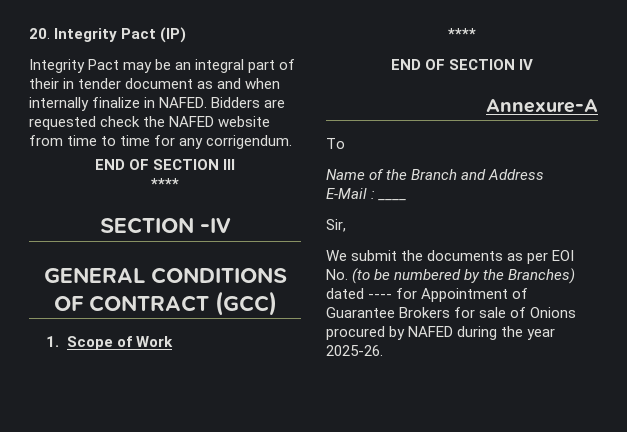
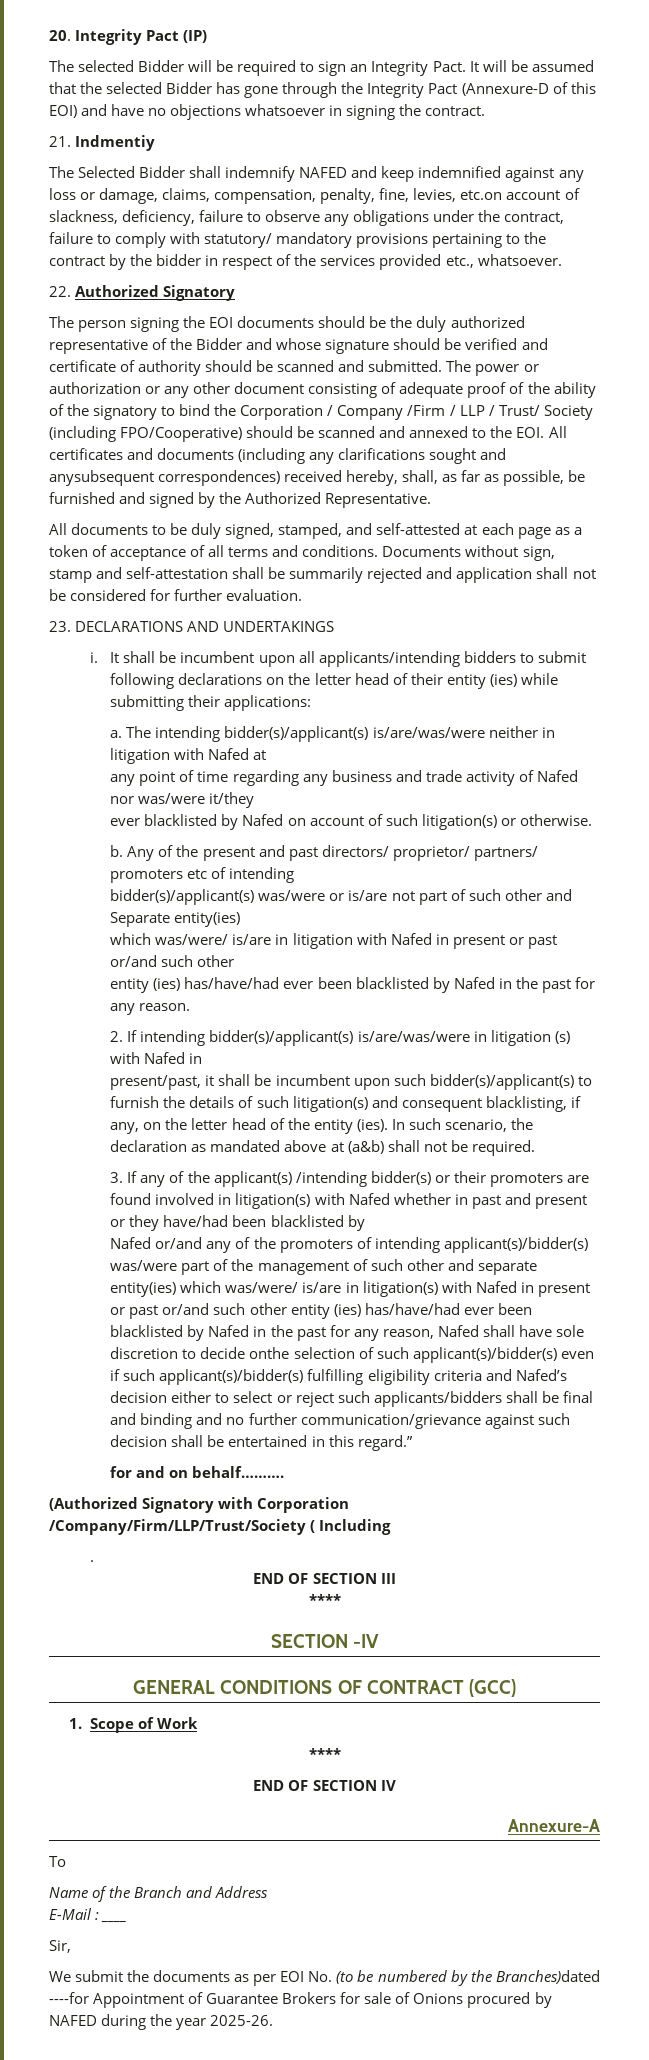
- Integrity Pact may be an integral part of their in tender document as and when internally finalize in NAFED. Bidders are requested check the NAFED website from time to time for any corrigendum.
+ The selected Bidder will be required to sign an Integrity Pact. It will be assumed that the selected Bidder has gone through the Integrity Pact (Annexure-D of this EOI) and have no objections whatsoever in signing the contract.
+ 21. Indmentiy
+ The Selected Bidder shall indemnify NAFED and keep indemnified against any loss or damage, claims, compensation, penalty, fine, levies, etc.on account of slackness, deficiency, failure to observe any obligations under the contract, failure to comply with statutory/ mandatory provisions pertaining to the contract by the bidder in respect of the services provided etc., whatsoever.
+ 22. Authorized Signatory
+ The person signing the EOI documents should be the duly authorized representative of the Bidder and whose signature should be verified and certificate of authority should be scanned and submitted. The power or authorization or any other document consisting of adequate proof of the ability of the signatory to bind the Corporation / Company /Firm / LLP / Trust/ Society (including FPO/Cooperative) should be scanned and annexed to the EOI. All certificates and documents (including any clarifications sought and anysubsequent correspondences) received hereby, shall, as far as possible, be furnished and signed by the Authorized Representative.
+ All documents to be duly signed, stamped, and self-attested at each page as a token of acceptance of all terms and conditions. Documents without sign, stamp and self-attestation shall be summarily rejected and application shall not be considered for further evaluation.
+ 23. DECLARATIONS AND UNDERTAKINGS
+ i. It shall be incumbent upon all applicants/intending bidders to submit following declarations on the letter head of their entity (ies) while submitting their applications:
+ a. The intending bidder(s)/applicant(s) is/are/was/were neither in litigation with Nafed at
+ any point of time regarding any business and trade activity of Nafed nor was/were it/they
+ ever blacklisted by Nafed on account of such litigation(s) or otherwise.
+ b. Any of the present and past directors/ proprietor/ partners/ promoters etc of intending
+ bidder(s)/applicant(s) was/were or is/are not part of such other and Separate entity(ies)
+ which was/were/ is/are in litigation with Nafed in present or past or/and such other
+ entity (ies) has/have/had ever been blacklisted by Nafed in the past for any reason.
+ 2. If intending bidder(s)/applicant(s) is/are/was/were in litigation (s) with Nafed in
+ present/past, it shall be incumbent upon such bidder(s)/applicant(s) to furnish the details of such litigation(s) and consequent blacklisting, if any, on the letter head of the entity (ies). In such scenario, the declaration as mandated above at (a&b) shall not be required.
+ 3. If any of the applicant(s) /intending bidder(s) or their promoters are found involved in litigation(s) with Nafed whether in past and present or they have/had been blacklisted by
+ Nafed or/and any of the promoters of intending applicant(s)/bidder(s) was/were part of the management of such other and separate entity(ies) which was/were/ is/are in litigation(s) with Nafed in present or past or/and such other entity (ies) has/have/had ever been blacklisted by Nafed in the past for any reason, Nafed shall have sole discretion to decide onthe selection of such applicant(s)/bidder(s) even if such applicant(s)/bidder(s) fulfilling eligibility criteria and Nafed’s decision either to select or reject such applicants/bidders shall be final and binding and no further communication/grievance against such decision shall be entertained in this regard.”
+ for and on behalf……….
+ (Authorized Signatory with Corporation /Company/Firm/LLP/Trust/Society ( Including
+ .
- We submit the documents as per EOI No. (to be numbered by the Branches) dated ---- for Appointment of Guarantee Brokers for sale of Onions procured by NAFED during the year 2025-26.
+ We submit the documents as per EOI No. (to be numbered by the Branches)dated ----for Appointment of Guarantee Brokers for sale of Onions procured by NAFED during the year 2025-26.

